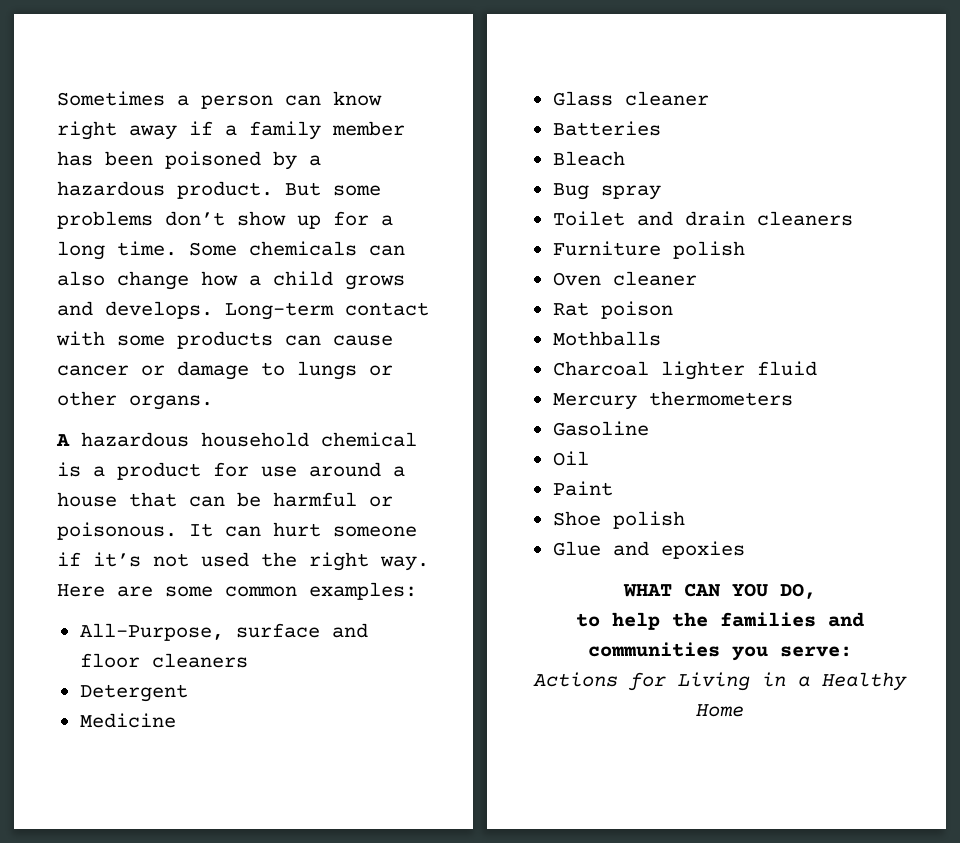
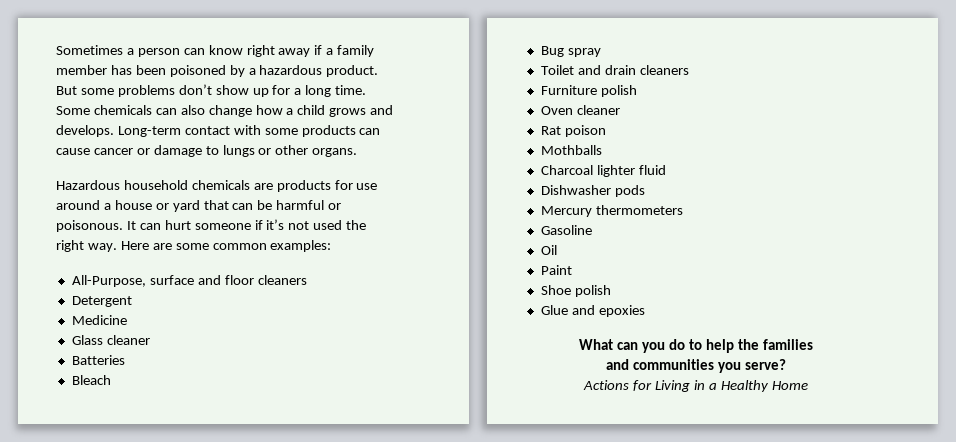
- A hazardous household chemical is a product for use around a house that can be harmful or poisonous.
+ Hazardous household chemicals are products for use around a house or yard that can be harmful or poisonous.
+ Dishwasher pods
- WHAT CAN YOU DO,
- to help the families and communities you serve:
+ What can you do to help the families
+ and communities you serve?

